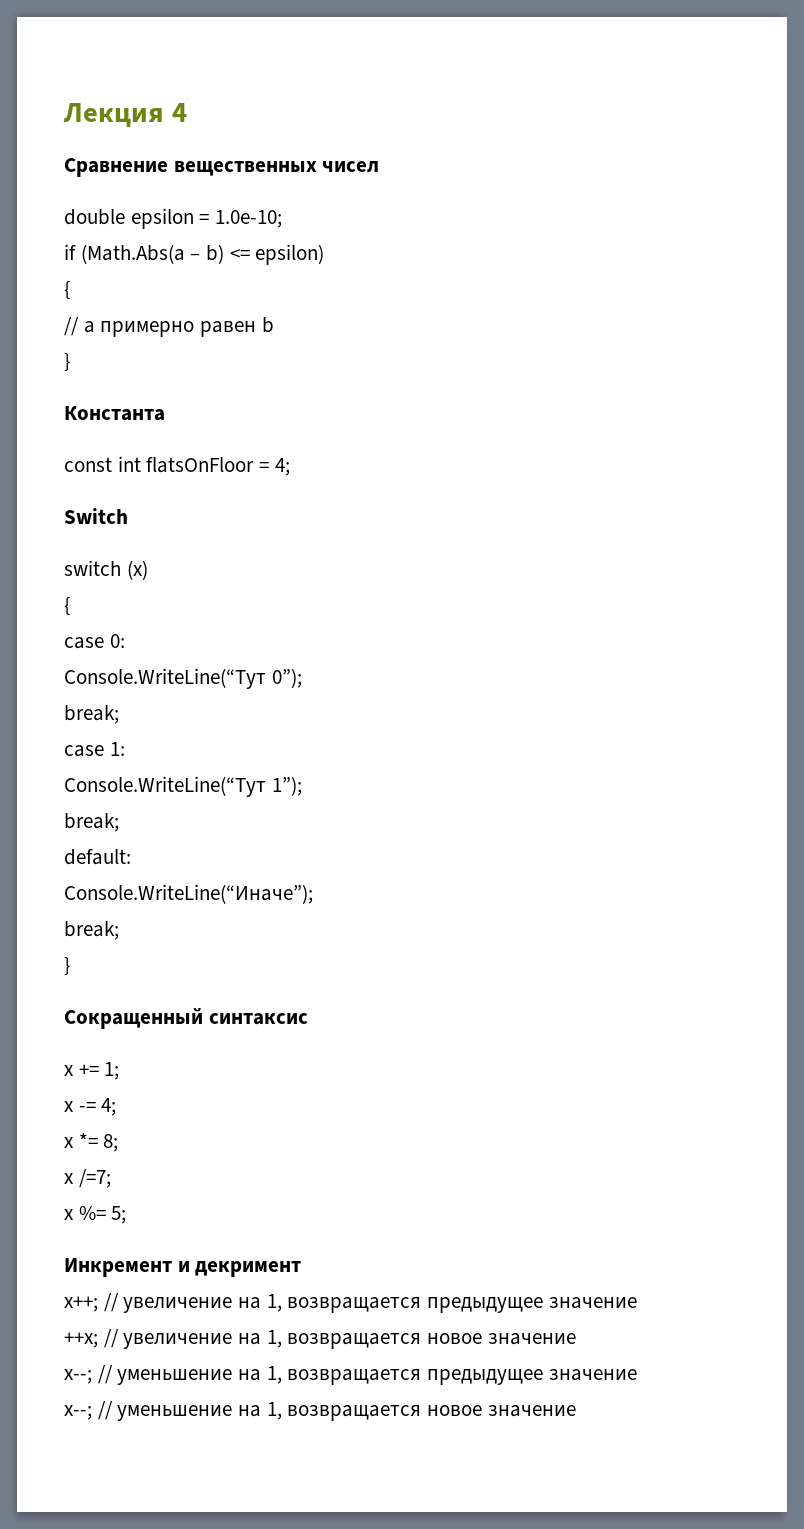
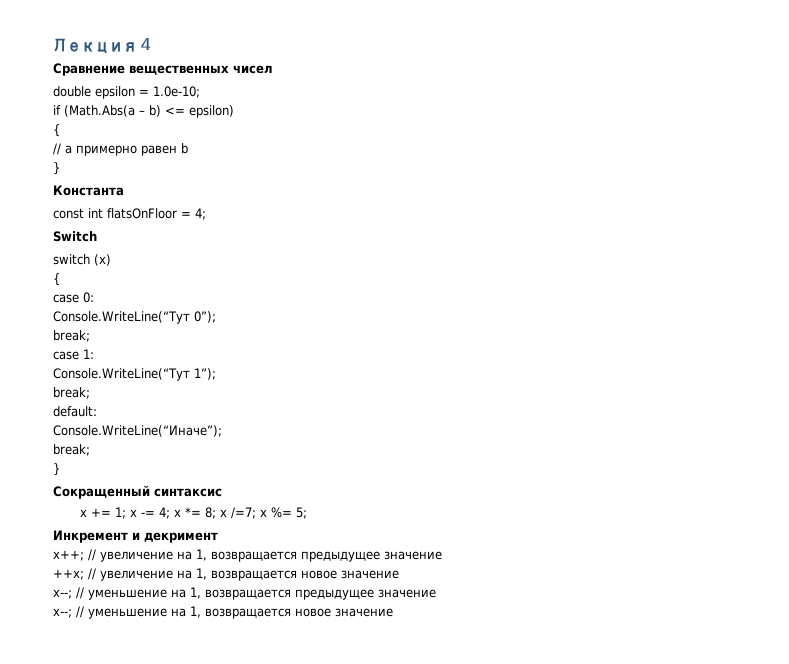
- x += 1;
- x -= 4;
- x *= 8;
- x /=7;
- x %= 5;
+ x += 1; x -= 4; x *= 8; x /=7; x %= 5;

